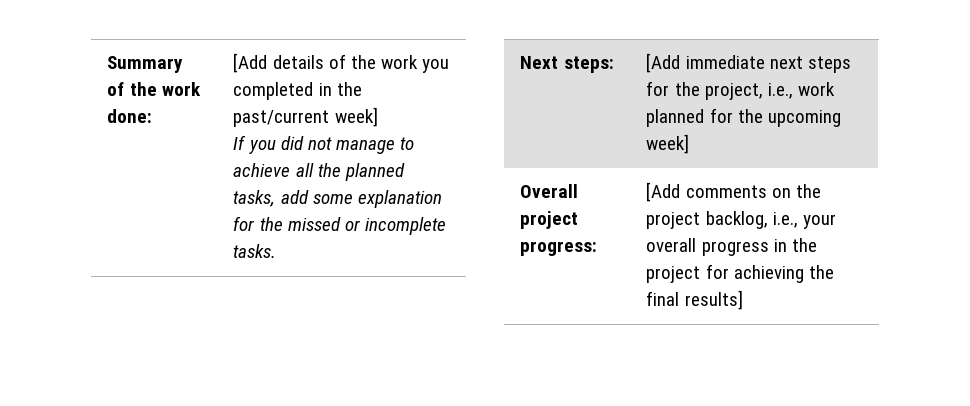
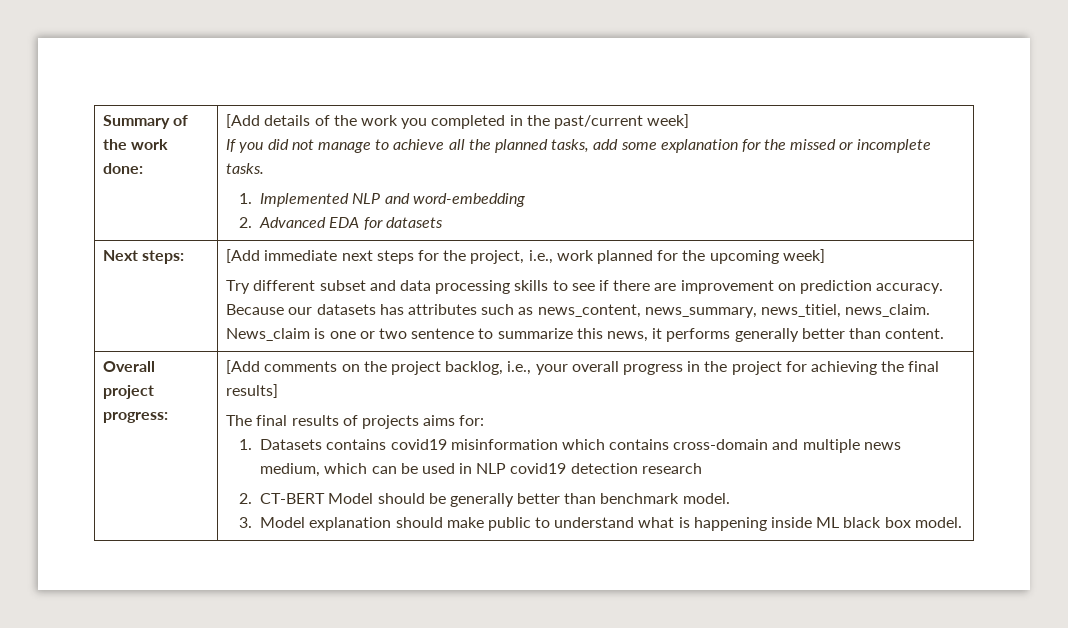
+ 1. Implemented NLP and word-embedding
+ 2. Advanced EDA for datasets
+ Try different subset and data processing skills to see if there are improvement on prediction accuracy. Because our datasets has attributes such as news_content, news_summary, news_titiel, news_claim. News_claim is one or two sentence to summarize this news, it performs generally better than content.
+ The final results of projects aims for:
+ 1. Datasets contains covid19 misinformation which contains cross-domain and multiple news medium, which can be used in NLP covid19 detection research
+ 2. CT-BERT Model should be generally better than benchmark model.
+ 3. Model explanation should make public to understand what is happening inside ML black box model.

